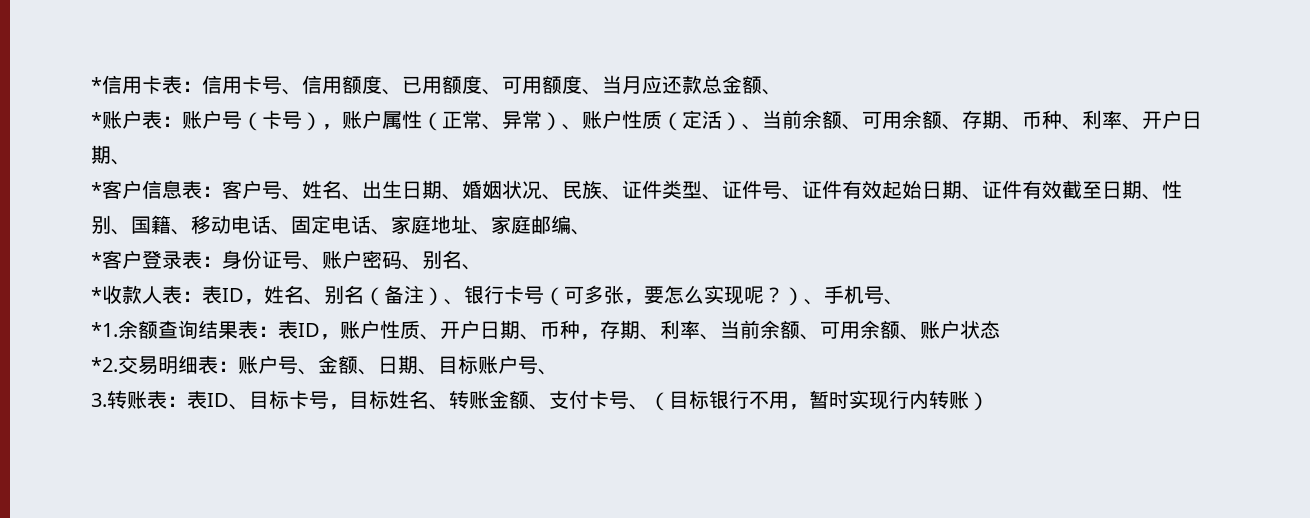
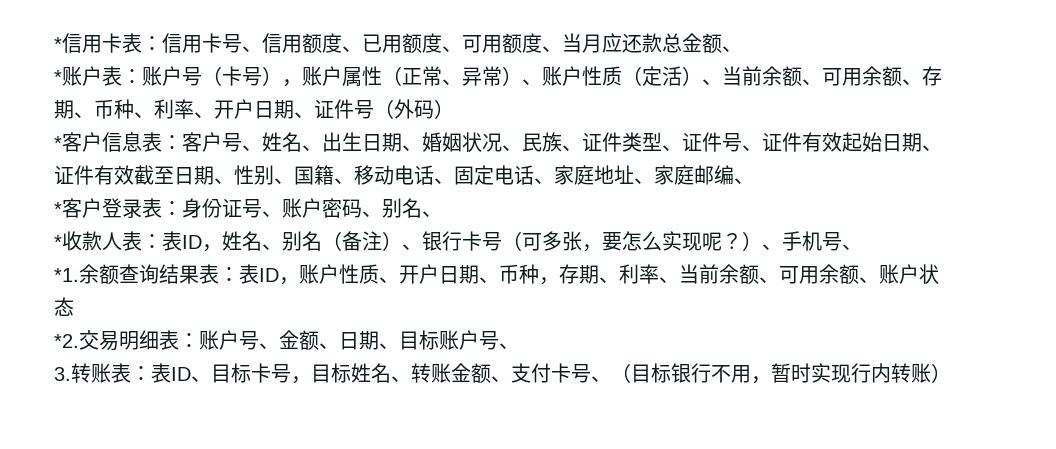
- *账户表：账户号（卡号），账户属性（正常、异常）、账户性质（定活）、当前余额、可用余额、存期、币种、利率、开户日期、
+ *账户表：账户号（卡号），账户属性（正常、异常）、账户性质（定活）、当前余额、可用余额、存期、币种、利率、开户日期、证件号（外码）

